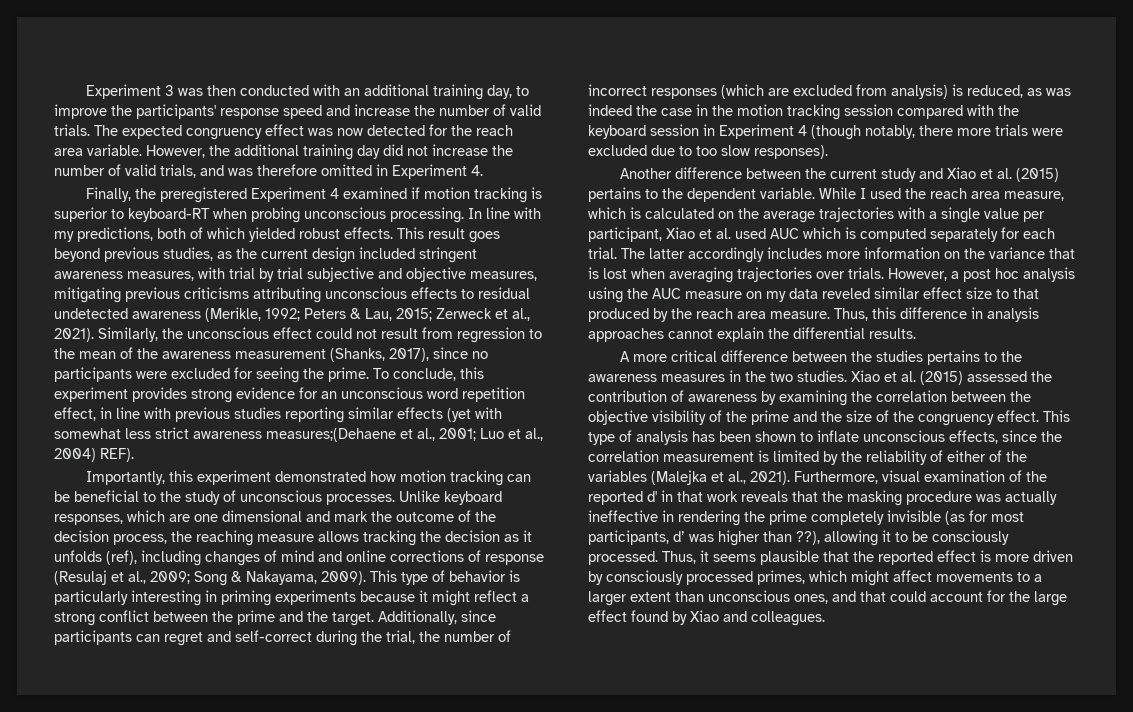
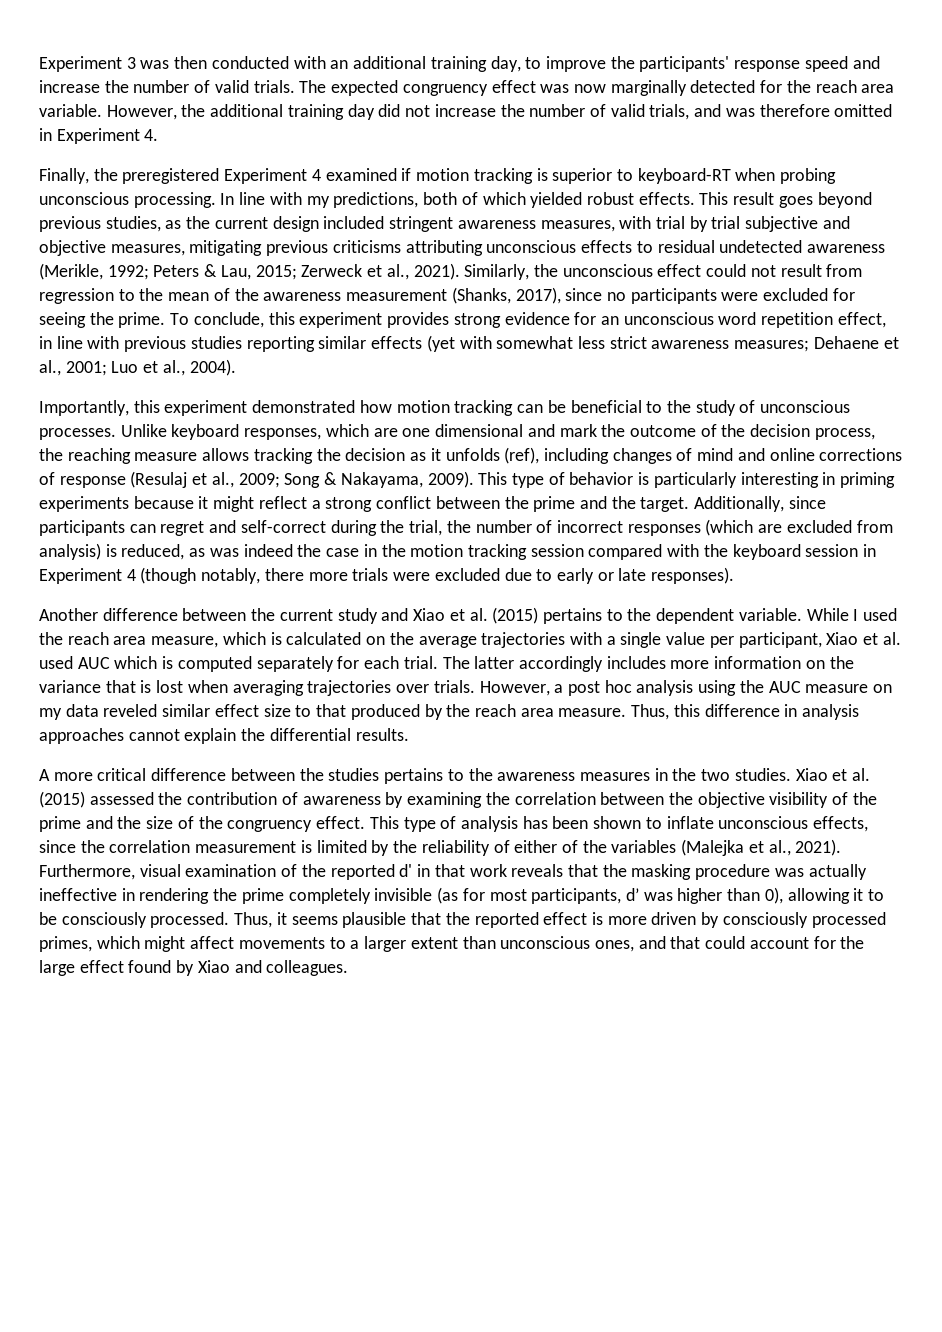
- The expected congruency effect was now detected for the reach area variable.
+ The expected congruency effect was now marginally detected for the reach area variable.
- To conclude, this experiment provides strong evidence for an unconscious word repetition effect, in line with previous studies reporting similar effects (yet with somewhat less strict awareness measures;(Dehaene et al., 2001; Luo et al., 2004) REF).
+ To conclude, this experiment provides strong evidence for an unconscious word repetition effect, in line with previous studies reporting similar effects (yet with somewhat less strict awareness measures; Dehaene et al., 2001; Luo et al., 2004).
- Additionally, since participants can regret and self-correct during the trial, the number of incorrect responses (which are excluded from analysis) is reduced, as was indeed the case in the motion tracking session compared with the keyboard session in Experiment 4 (though notably, there more trials were excluded due to too slow responses).
+ Additionally, since participants can regret and self-correct during the trial, the number of incorrect responses (which are excluded from analysis) is reduced, as was indeed the case in the motion tracking session compared with the keyboard session in Experiment 4 (though notably, there more trials were excluded due to early or late responses).
- Furthermore, visual examination of the reported d' in that work reveals that the masking procedure was actually ineffective in rendering the prime completely invisible (as for most participants, d’ was higher than ??), allowing it to be consciously processed.
+ Furthermore, visual examination of the reported d' in that work reveals that the masking procedure was actually ineffective in rendering the prime completely invisible (as for most participants, d’ was higher than 0), allowing it to be consciously processed.

